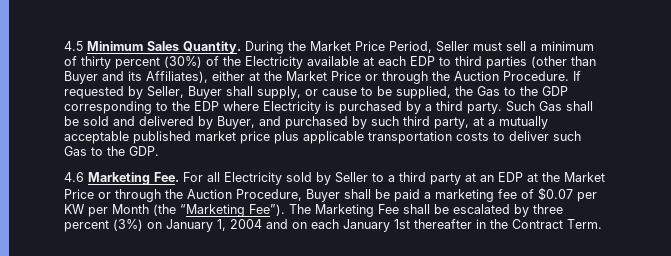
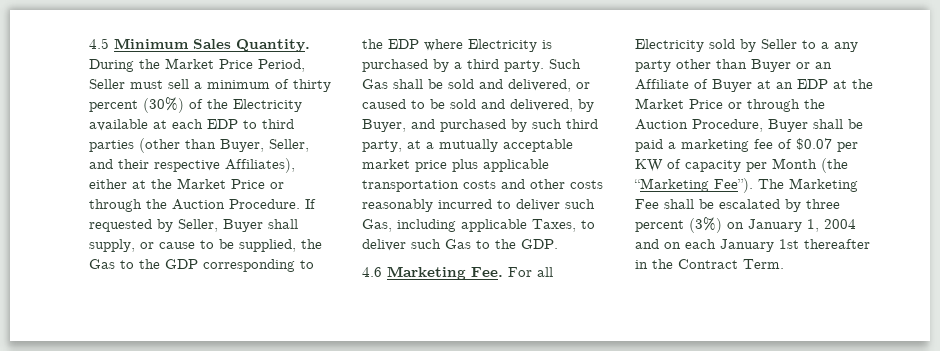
- During the Market Price Period, Seller must sell a minimum of thirty percent (30%) of the Electricity available at each EDP to third parties (other than Buyer and its Affiliates), either at the Market Price or through the Auction Procedure.
+ During the Market Price Period, Seller must sell a minimum of thirty percent (30%) of the Electricity available at each EDP to third parties (other than Buyer, Seller, and their respective Affiliates), either at the Market Price or through the Auction Procedure.
- Such Gas shall be sold and delivered by Buyer, and purchased by such third party, at a mutually acceptable published market price plus applicable transportation costs to deliver such Gas to the GDP.
+ Such Gas shall be sold and delivered, or caused to be sold and delivered, by Buyer, and purchased by such third party, at a mutually acceptable market price plus applicable transportation costs and other costs reasonably incurred to deliver such Gas, including applicable Taxes, to deliver such Gas to the GDP.
- 4.6 Marketing Fee. For all Electricity sold by Seller to a third party at an EDP at the Market Price or through the Auction Procedure, Buyer shall be paid a marketing fee of $0.07 per KW per Month (the “Marketing Fee”).
+ 4.6 Marketing Fee. For all Electricity sold by Seller to a any party other than Buyer or an Affiliate of Buyer at an EDP at the Market Price or through the Auction Procedure, Buyer shall be paid a marketing fee of $0.07 per KW of capacity per Month (the “Marketing Fee”).

